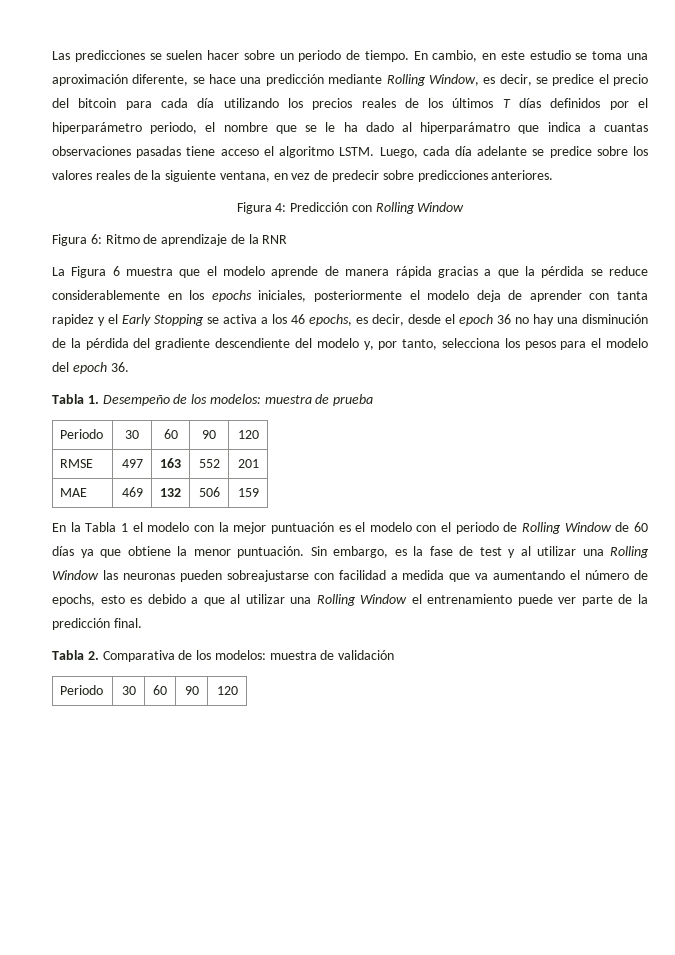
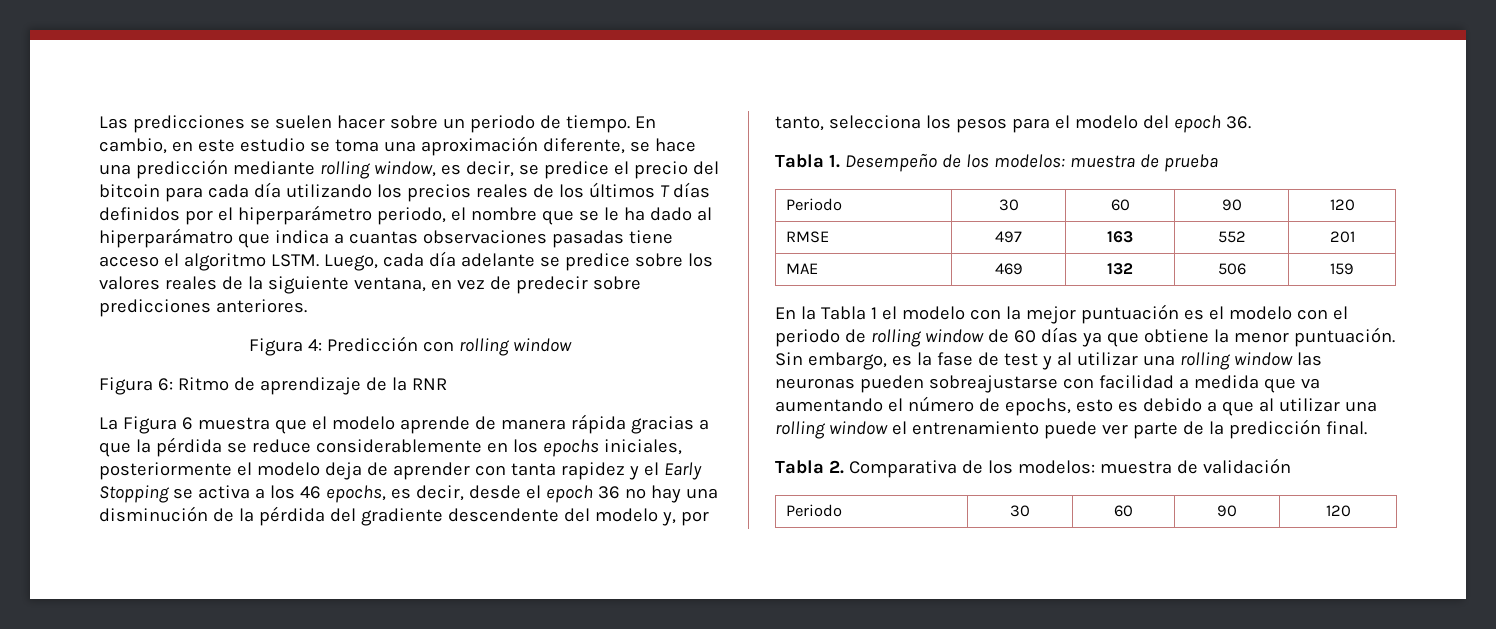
- En cambio, en este estudio se toma una aproximación diferente, se hace una predicción mediante Rolling Window, es decir, se predice el precio del bitcoin para cada día utilizando los precios reales de los últimos T días definidos por el hiperparámetro periodo, el nombre que se le ha dado al hiperparámatro que indica a cuantas observaciones pasadas tiene acceso el algoritmo LSTM.
+ En cambio, en este estudio se toma una aproximación diferente, se hace una predicción mediante rolling window, es decir, se predice el precio del bitcoin para cada día utilizando los precios reales de los últimos T días definidos por el hiperparámetro periodo, el nombre que se le ha dado al hiperparámatro que indica a cuantas observaciones pasadas tiene acceso el algoritmo LSTM.
- Figura 4: Predicción con Rolling Window
+ Figura 4: Predicción con rolling window
- La Figura 6 muestra que el modelo aprende de manera rápida gracias a que la pérdida se reduce considerablemente en los epochs iniciales, posteriormente el modelo deja de aprender con tanta rapidez y el Early Stopping se activa a los 46 epochs, es decir, desde el epoch 36 no hay una disminución de la pérdida del gradiente descendiente del modelo y, por tanto, selecciona los pesos para el modelo del epoch 36.
+ La Figura 6 muestra que el modelo aprende de manera rápida gracias a que la pérdida se reduce considerablemente en los epochs iniciales, posteriormente el modelo deja de aprender con tanta rapidez y el Early Stopping se activa a los 46 epochs, es decir, desde el epoch 36 no hay una disminución de la pérdida del gradiente descendente del modelo y, por tanto, selecciona los pesos para el modelo del epoch 36.
- En la Tabla 1 el modelo con la mejor puntuación es el modelo con el periodo de Rolling Window de 60 días ya que obtiene la menor puntuación.
+ En la Tabla 1 el modelo con la mejor puntuación es el modelo con el periodo de rolling window de 60 días ya que obtiene la menor puntuación.
- Sin embargo, es la fase de test y al utilizar una Rolling Window las neuronas pueden sobreajustarse con facilidad a medida que va aumentando el número de epochs, esto es debido a que al utilizar una Rolling Window el entrenamiento puede ver parte de la predicción final.
+ Sin embargo, es la fase de test y al utilizar una rolling window las neuronas pueden sobreajustarse con facilidad a medida que va aumentando el número de epochs, esto es debido a que al utilizar una rolling window el entrenamiento puede ver parte de la predicción final.

